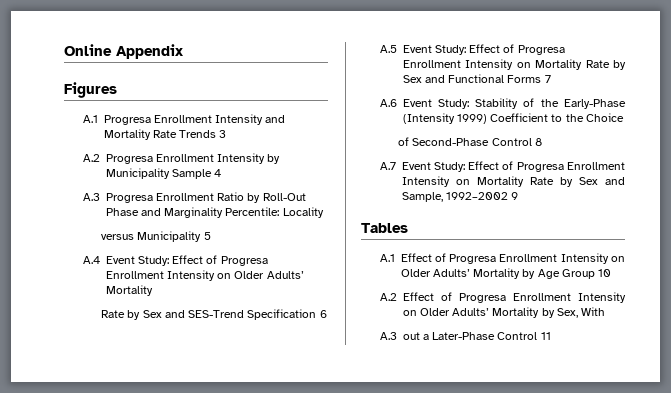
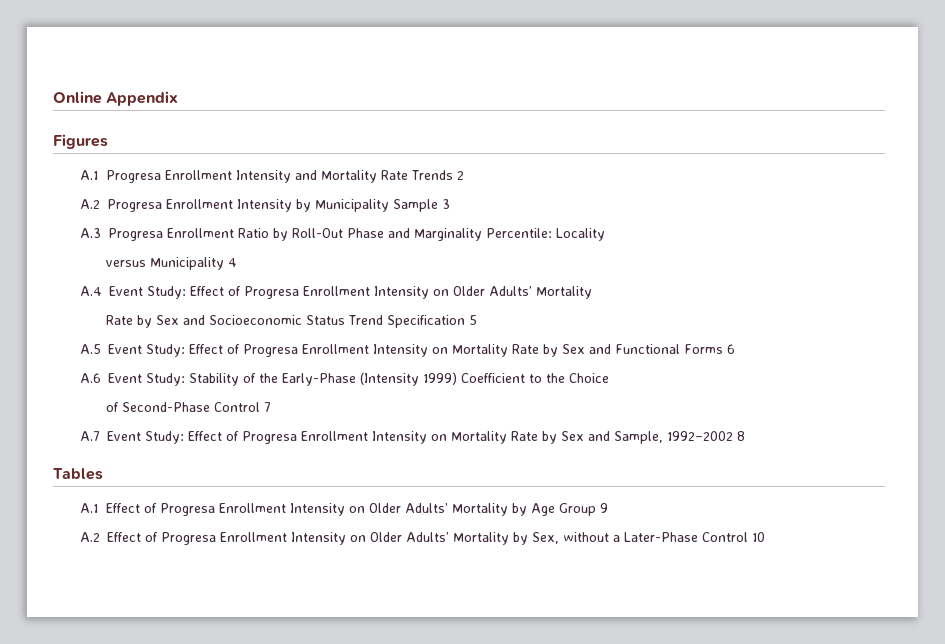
- A.1 Progresa Enrollment Intensity and Mortality Rate Trends 3
+ A.1 Progresa Enrollment Intensity and Mortality Rate Trends 2
- A.2 Progresa Enrollment Intensity by Municipality Sample 4
+ A.2 Progresa Enrollment Intensity by Municipality Sample 3
- versus Municipality 5
+ versus Municipality 4
- Rate by Sex and SES-Trend Specification 6
+ Rate by Sex and Socioeconomic Status Trend Specification 5
- A.5 Event Study: Effect of Progresa Enrollment Intensity on Mortality Rate by Sex and Functional Forms 7
+ A.5 Event Study: Effect of Progresa Enrollment Intensity on Mortality Rate by Sex and Functional Forms 6
- of Second-Phase Control 8
+ of Second-Phase Control 7
- A.7 Event Study: Effect of Progresa Enrollment Intensity on Mortality Rate by Sex and Sample, 1992–2002 9
+ A.7 Event Study: Effect of Progresa Enrollment Intensity on Mortality Rate by Sex and Sample, 1992–2002 8
- A.1 Effect of Progresa Enrollment Intensity on Older Adults’ Mortality by Age Group 10
+ A.1 Effect of Progresa Enrollment Intensity on Older Adults’ Mortality by Age Group 9
- A.2 Effect of Progresa Enrollment Intensity on Older Adults’ Mortality by Sex, With
- A.3 out a Later-Phase Control 11
+ A.2 Effect of Progresa Enrollment Intensity on Older Adults’ Mortality by Sex, without a Later-Phase Control 10

